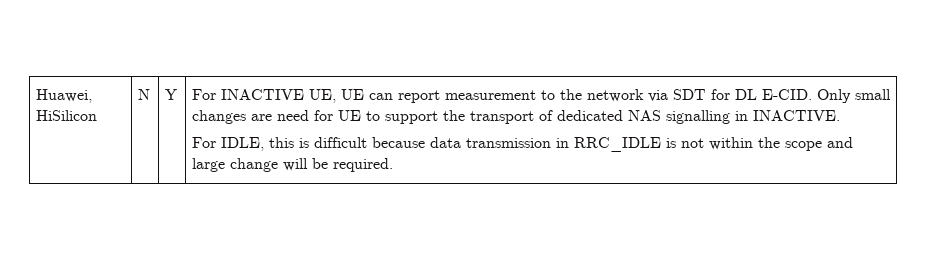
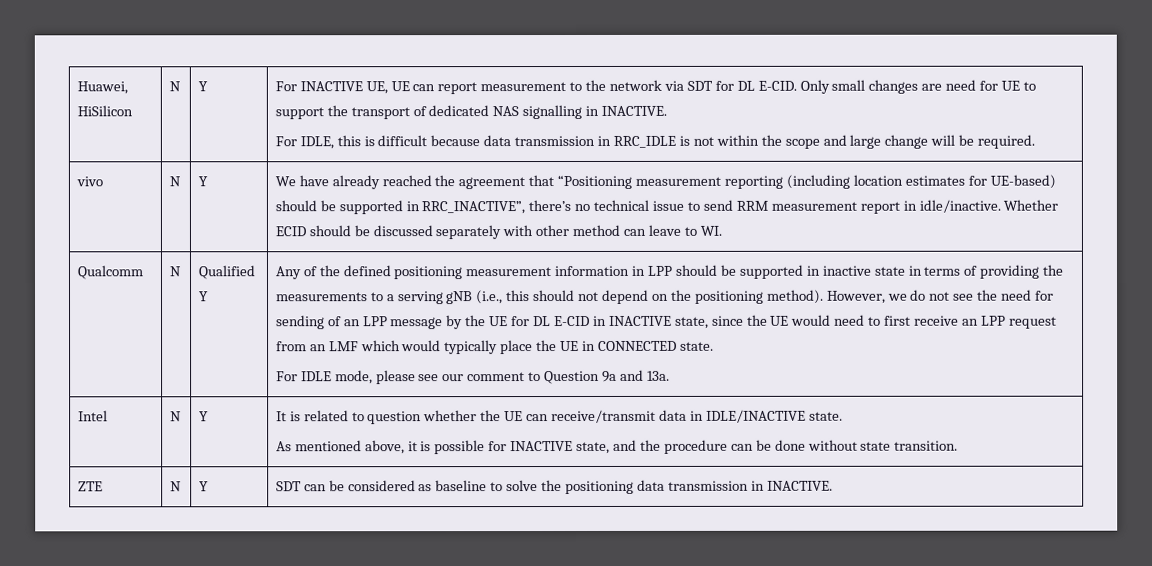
+ vivo | N | Y | We have already reached the agreement that “Positioning measurement reporting (including location estimates for UE-based) should be supported in RRC_INACTIVE”, there’s no technical issue to send RRM measurement report in idle/inactive. Whether ECID should be discussed separately with other method can leave to WI.
+ Qualcomm | N | Qualified Y | Any of the defined positioning measurement information in LPP should be supported in inactive state in terms of providing the measurements to a serving gNB (i.e., this should not depend on the positioning method). However, we do not see the need for sending of an LPP message by the UE for DL E-CID in INACTIVE state, since the UE would need to first receive an LPP request from an LMF which would typically place the UE in CONNECTED state.
+ For IDLE mode, please see our comment to Question 9a and 13a.
+ Intel | N | Y | It is related to question whether the UE can receive/transmit data in IDLE/INACTIVE state.
+ As mentioned above, it is possible for INACTIVE state, and the procedure can be done without state transition.
+ ZTE | N | Y | SDT can be considered as baseline to solve the positioning data transmission in INACTIVE.

